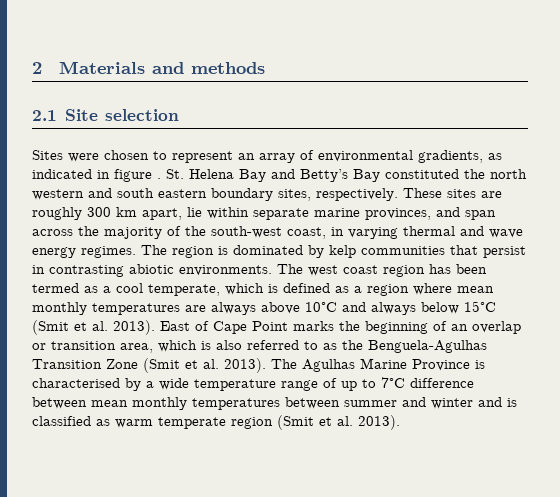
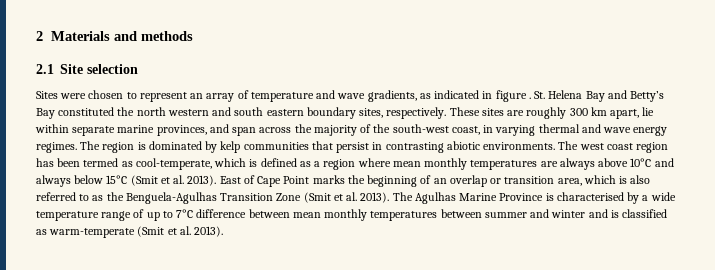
- Sites were chosen to represent an array of environmental gradients, as indicated in figure .
+ Sites were chosen to represent an array of temperature and wave gradients, as indicated in figure .
- The west coast region has been termed as a cool temperate, which is defined as a region where mean monthly temperatures are always above 10°C and always below 15°C (Smit et al. 2013).
+ The west coast region has been termed as cool-temperate, which is defined as a region where mean monthly temperatures are always above 10°C and always below 15°C (Smit et al. 2013).
- The Agulhas Marine Province is characterised by a wide temperature range of up to 7°C difference between mean monthly temperatures between summer and winter and is classified as warm temperate region (Smit et al. 2013).
+ The Agulhas Marine Province is characterised by a wide temperature range of up to 7°C difference between mean monthly temperatures between summer and winter and is classified as warm-temperate (Smit et al. 2013).

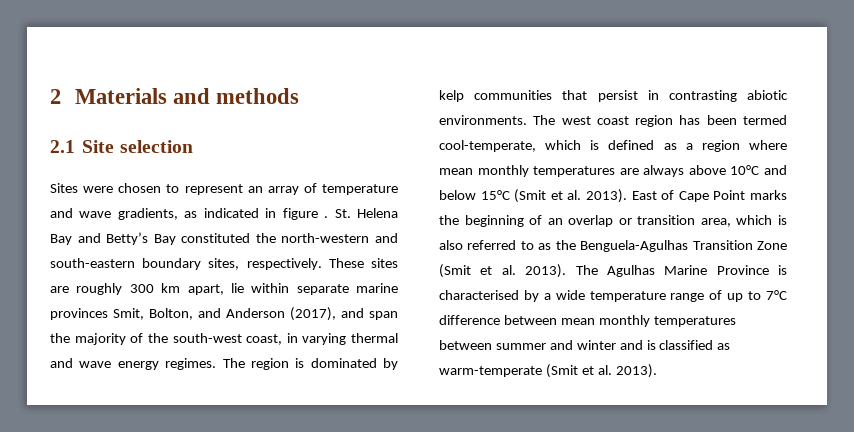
- St. Helena Bay and Betty’s Bay constituted the north western and south eastern boundary sites, respectively.
+ St. Helena Bay and Betty’s Bay constituted the north-western and south-eastern boundary sites, respectively.
- These sites are roughly 300 km apart, lie within separate marine provinces, and span across the majority of the south-west coast, in varying thermal and wave energy regimes.
+ These sites are roughly 300 km apart, lie within separate marine provinces Smit, Bolton, and Anderson (2017), and span the majority of the south-west coast, in varying thermal and wave energy regimes.
- The west coast region has been termed as cool-temperate, which is defined as a region where mean monthly temperatures are always above 10°C and always below 15°C (Smit et al. 2013).
+ The west coast region has been termed cool-temperate, which is defined as a region where mean monthly temperatures are always above 10°C and below 15°C (Smit et al. 2013).

